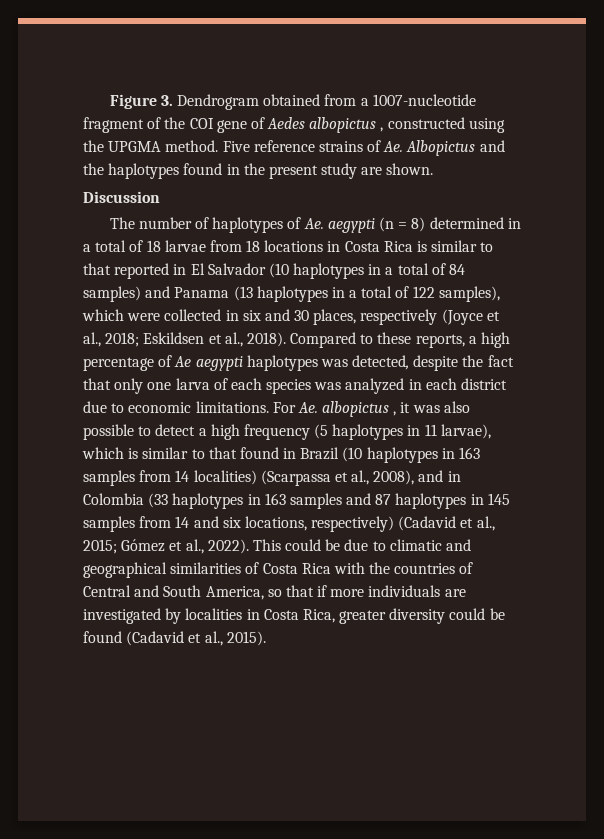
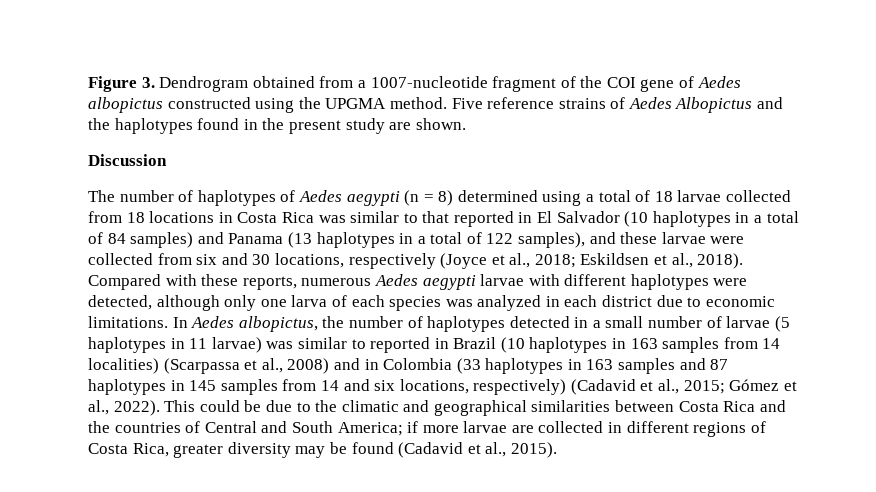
- Figure 3. Dendrogram obtained from a 1007-nucleotide fragment of the COI gene of Aedes albopictus , constructed using the UPGMA method.
+ Figure 3. Dendrogram obtained from a 1007-nucleotide fragment of the COI gene of Aedes albopictus constructed using the UPGMA method.
- Five reference strains of Ae. Albopictus and the haplotypes found in the present study are shown.
+ Five reference strains of Aedes Albopictus and the haplotypes found in the present study are shown.
- The number of haplotypes of Ae. aegypti (n = 8) determined in a total of 18 larvae from 18 locations in Costa Rica is similar to that reported in El Salvador (10 haplotypes in a total of 84 samples) and Panama (13 haplotypes in a total of 122 samples), which were collected in six and 30 places, respectively (Joyce et al., 2018; Eskildsen et al., 2018).
+ The number of haplotypes of Aedes aegypti (n = 8) determined using a total of 18 larvae collected from 18 locations in Costa Rica was similar to that reported in El Salvador (10 haplotypes in a total of 84 samples) and Panama (13 haplotypes in a total of 122 samples), and these larvae were collected from six and 30 locations, respectively (Joyce et al., 2018; Eskildsen et al., 2018).
- Compared to these reports, a high percentage of Ae aegypti haplotypes was detected, despite the fact that only one larva of each species was analyzed in each district due to economic limitations.
+ Compared with these reports, numerous Aedes aegypti larvae with different haplotypes were detected, although only one larva of each species was analyzed in each district due to economic limitations.
- For Ae. albopictus , it was also possible to detect a high frequency (5 haplotypes in 11 larvae), which is similar to that found in Brazil (10 haplotypes in 163 samples from 14 localities) (Scarpassa et al., 2008), and in Colombia (33 haplotypes in 163 samples and 87 haplotypes in 145 samples from 14 and six locations, respectively) (Cadavid et al., 2015; Gómez et al., 2022).
+ In Aedes albopictus, the number of haplotypes detected in a small number of larvae (5 haplotypes in 11 larvae) was similar to reported in Brazil (10 haplotypes in 163 samples from 14 localities) (Scarpassa et al., 2008) and in Colombia (33 haplotypes in 163 samples and 87 haplotypes in 145 samples from 14 and six locations, respectively) (Cadavid et al., 2015; Gómez et al., 2022).
- This could be due to climatic and geographical similarities of Costa Rica with the countries of Central and South America, so that if more individuals are investigated by localities in Costa Rica, greater diversity could be found (Cadavid et al., 2015).
+ This could be due to the climatic and geographical similarities between Costa Rica and the countries of Central and South America; if more larvae are collected in different regions of Costa Rica, greater diversity may be found (Cadavid et al., 2015).

